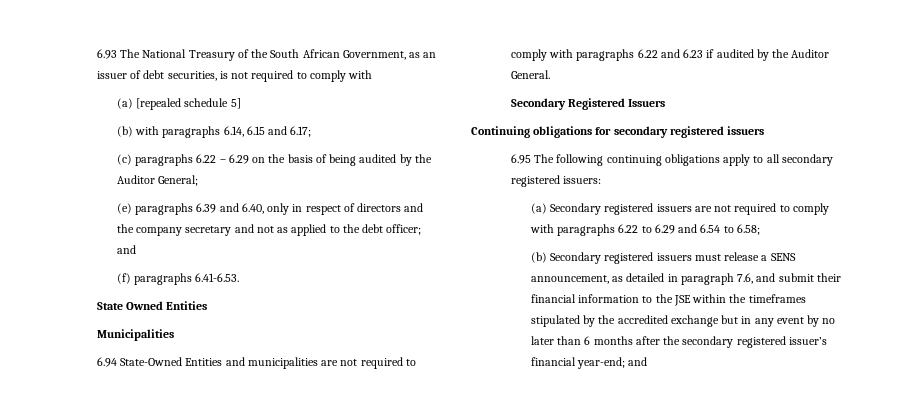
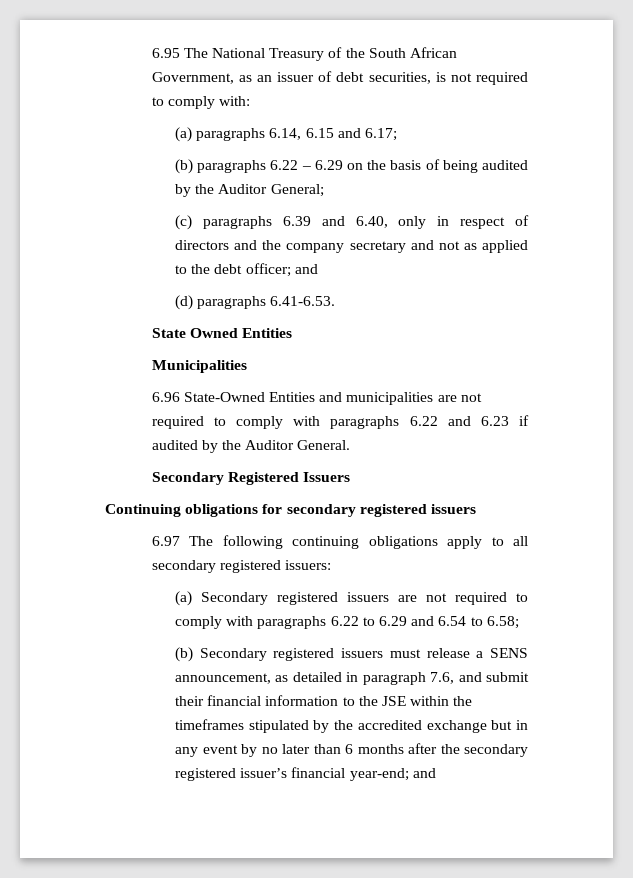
- 6.93 The National Treasury of the South African Government, as an issuer of debt securities, is not required to comply with
- (a) [repealed schedule 5]
- (b) with paragraphs 6.14, 6.15 and 6.17;
+ 6.95 The National Treasury of the South African Government, as an issuer of debt securities, is not required to comply with:
+ (a) paragraphs 6.14, 6.15 and 6.17;
- (c) paragraphs 6.22 – 6.29 on the basis of being audited by the Auditor General;
+ (b) paragraphs 6.22 – 6.29 on the basis of being audited by the Auditor General;
- (e) paragraphs 6.39 and 6.40, only in respect of directors and the company secretary and not as applied to the debt officer; and
+ (c) paragraphs 6.39 and 6.40, only in respect of directors and the company secretary and not as applied to the debt officer; and
- (f) paragraphs 6.41-6.53.
+ (d) paragraphs 6.41-6.53.
- 6.94 State-Owned Entities and municipalities are not required to comply with paragraphs 6.22 and 6.23 if audited by the Auditor General.
+ 6.96 State-Owned Entities and municipalities are not required to comply with paragraphs 6.22 and 6.23 if audited by the Auditor General.
- 6.95 The following continuing obligations apply to all secondary registered issuers:
+ 6.97 The following continuing obligations apply to all secondary registered issuers:

